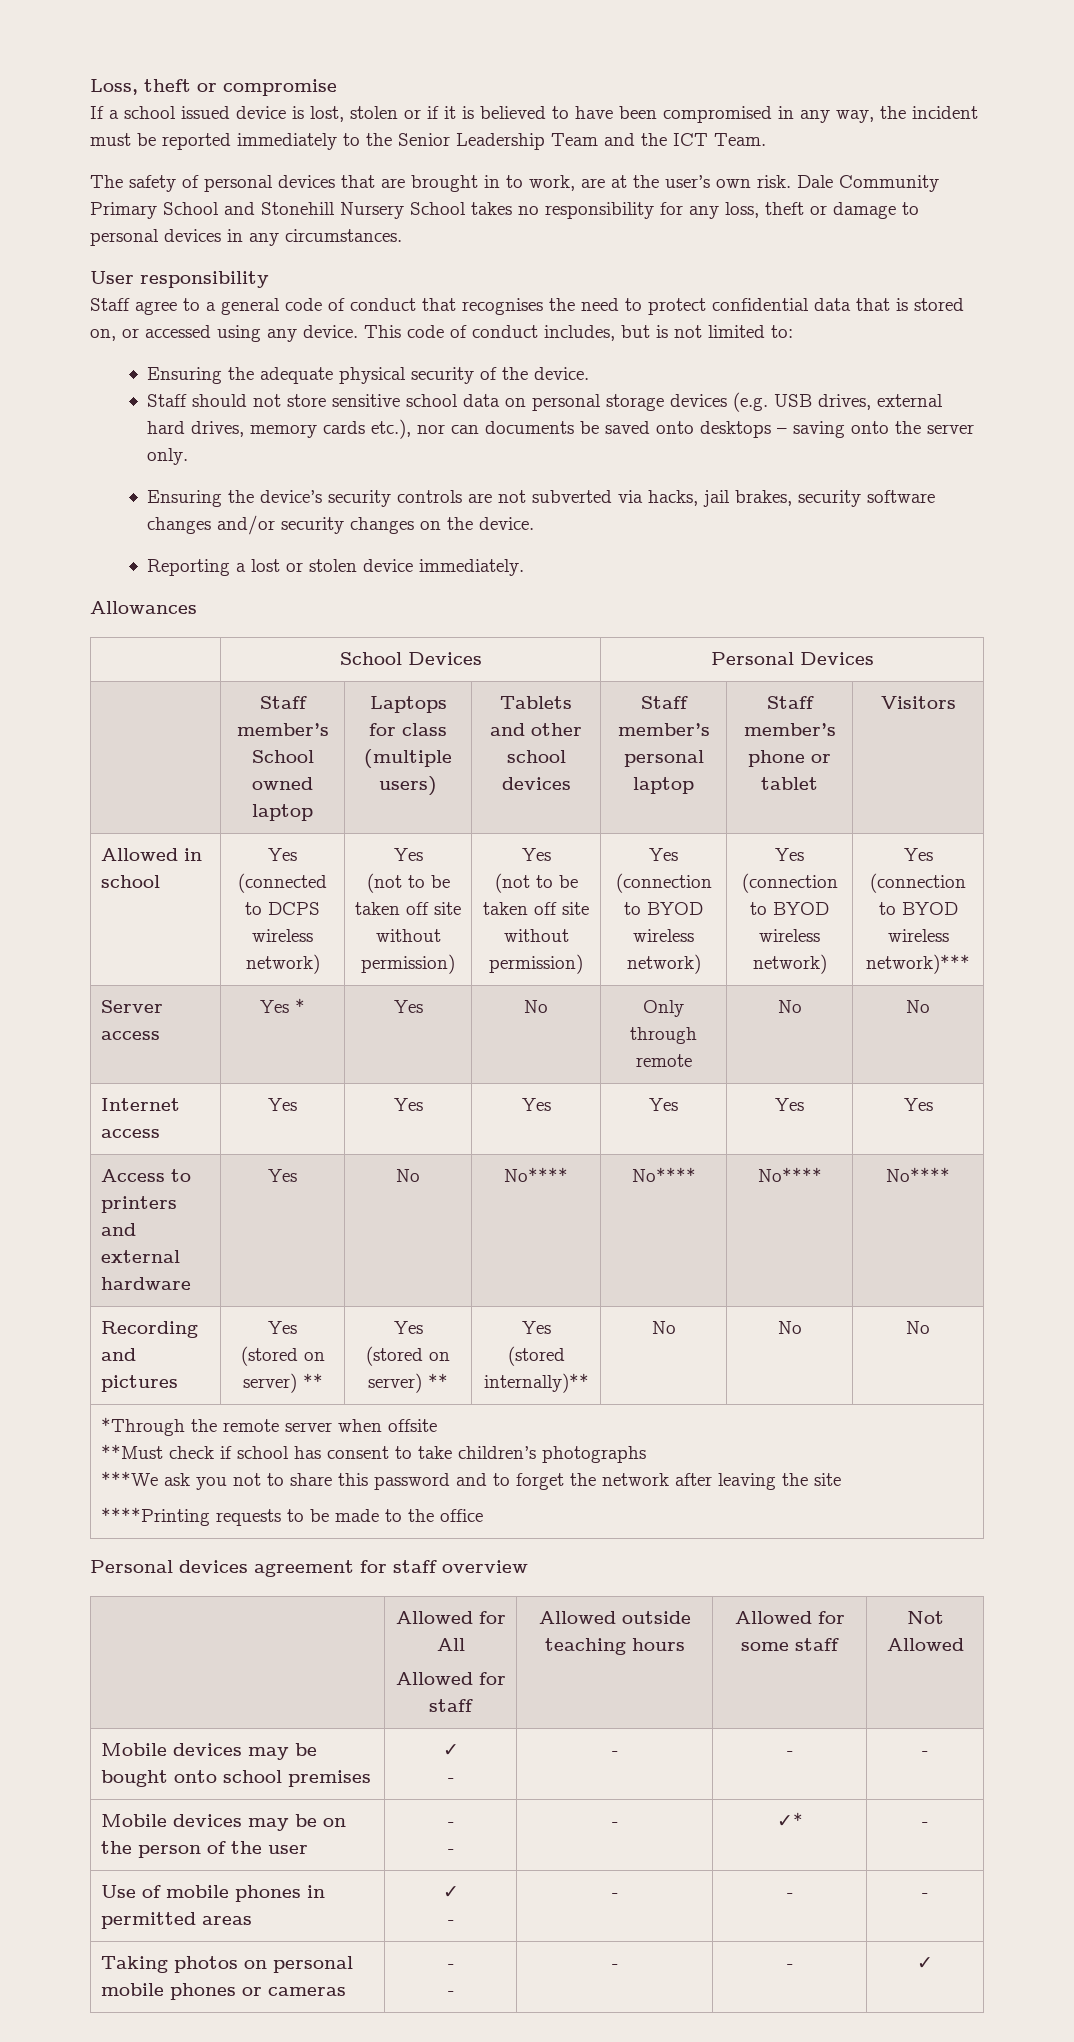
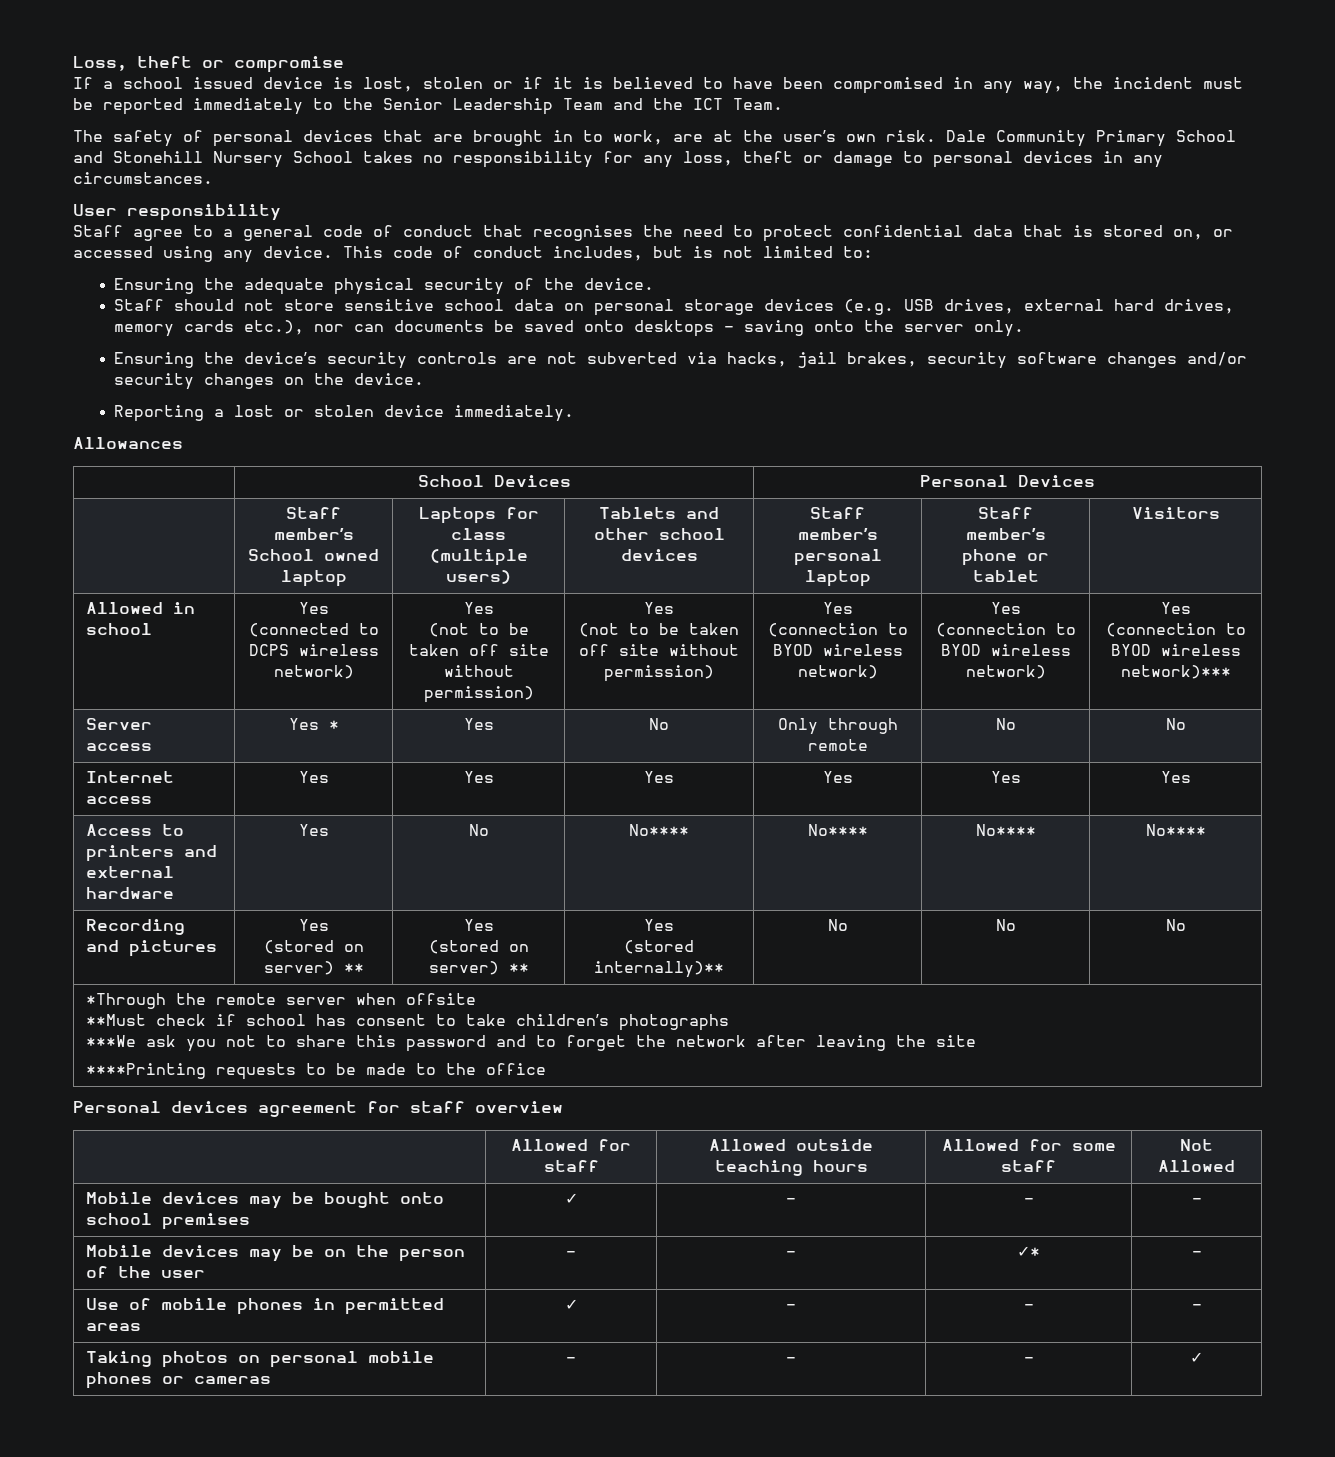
- | Allowed for All
- Allowed for staff | Allowed outside teaching hours | Allowed for some staff | Not Allowed
+ | Allowed for staff | Allowed outside teaching hours | Allowed for some staff | Not Allowed
- Mobile devices may be bought onto school premises | ✓
- - | - | - | -
+ Mobile devices may be bought onto school premises | ✓ | - | - | -
- Mobile devices may be on the person of the user | -
- - | - | ✓* | -
+ Mobile devices may be on the person of the user | - | - | ✓* | -
- Use of mobile phones in permitted areas | ✓
- - | - | - | -
+ Use of mobile phones in permitted areas | ✓ | - | - | -
- Taking photos on personal mobile phones or cameras | -
- - | - | - | ✓
+ Taking photos on personal mobile phones or cameras | - | - | - | ✓

